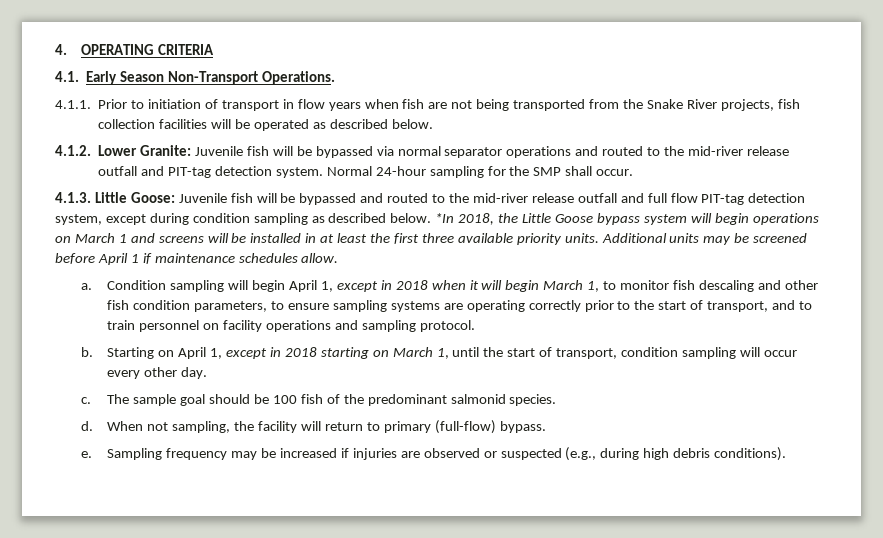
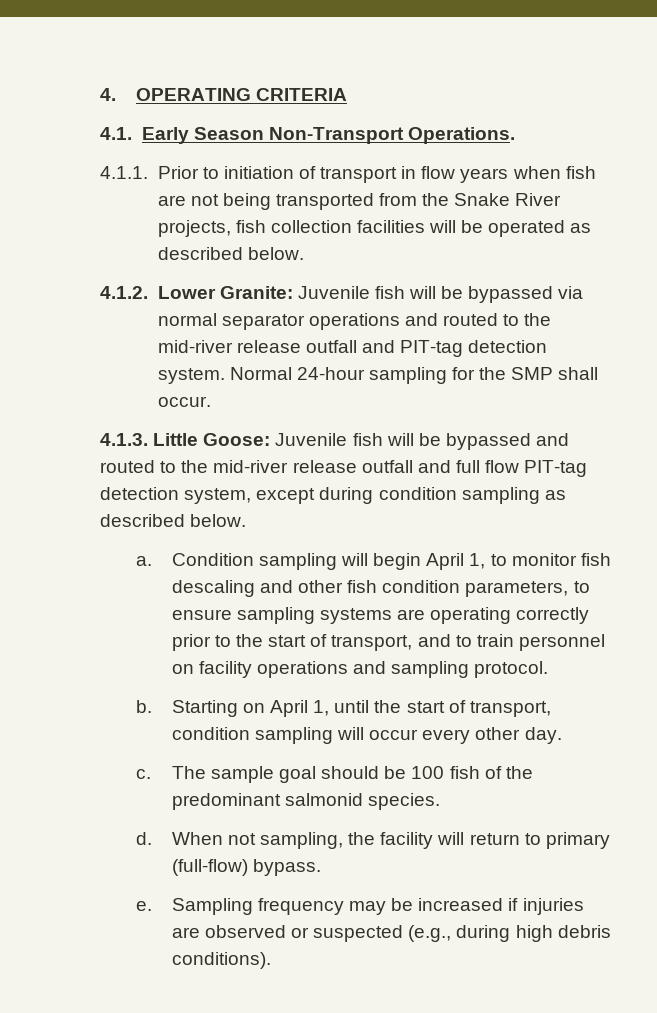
- *In 2018, the Little Goose bypass system will begin operations on March 1 and screens will be installed in at least the first three available priority units. Additional units may be screened before April 1 if maintenance schedules allow.
- Condition sampling will begin April 1, except in 2018 when it will begin March 1, to monitor fish descaling and other fish condition parameters, to ensure sampling systems are operating correctly prior to the start of transport, and to train personnel on facility operations and sampling protocol.
+ Condition sampling will begin April 1, to monitor fish descaling and other fish condition parameters, to ensure sampling systems are operating correctly prior to the start of transport, and to train personnel on facility operations and sampling protocol.
- Starting on April 1, except in 2018 starting on March 1, until the start of transport, condition sampling will occur every other day.
+ Starting on April 1, until the start of transport, condition sampling will occur every other day.

